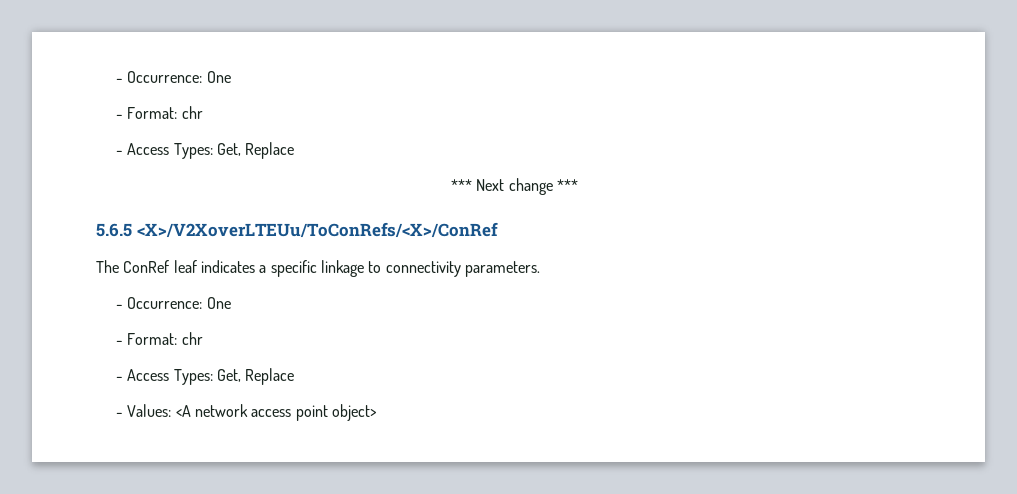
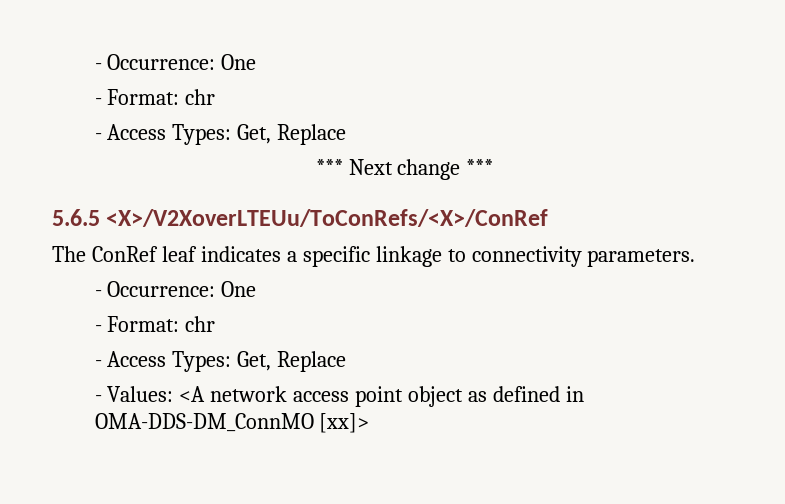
- - Values: <A network access point object>
+ - Values: <A network access point object as defined in OMA-DDS-DM_ConnMO [xx]>

